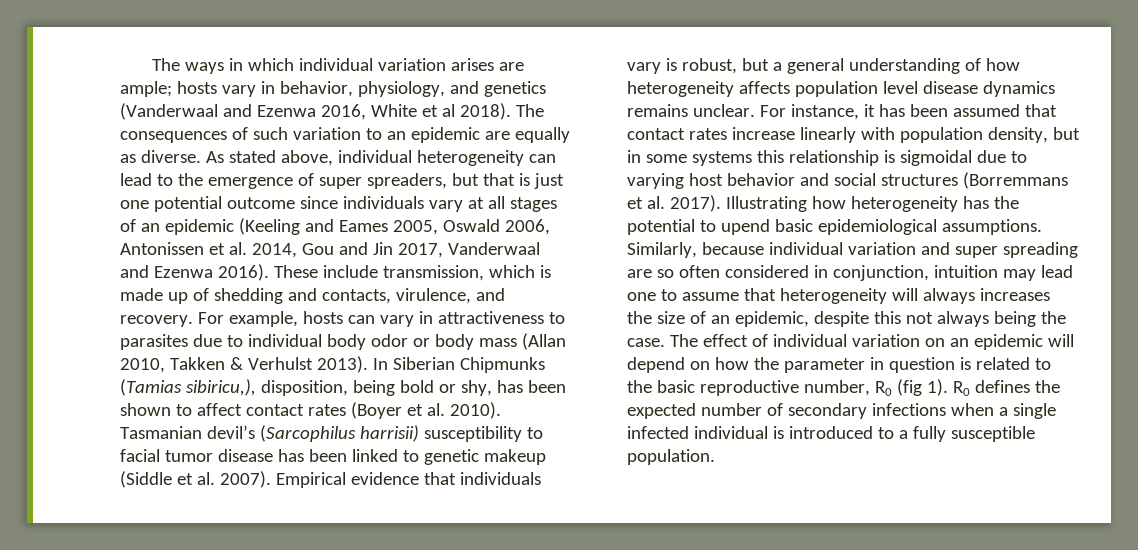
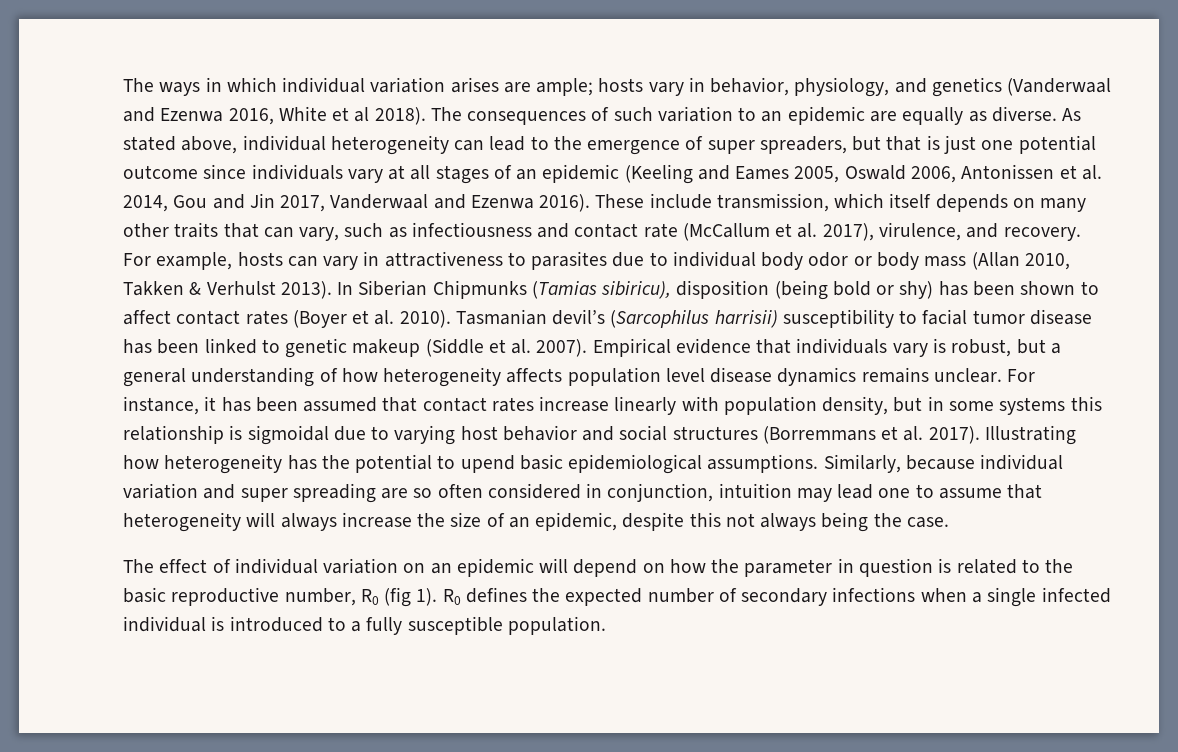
- These include transmission, which is made up of shedding and contacts, virulence, and recovery.
+ These include transmission, which itself depends on many other traits that can vary, such as infectiousness and contact rate (McCallum et al. 2017), virulence, and recovery.
- In Siberian Chipmunks (Tamias sibiricu,), disposition, being bold or shy, has been shown to affect contact rates (Boyer et al. 2010).
+ In Siberian Chipmunks (Tamias sibiricu), disposition (being bold or shy) has been shown to affect contact rates (Boyer et al. 2010).
- Similarly, because individual variation and super spreading are so often considered in conjunction, intuition may lead one to assume that heterogeneity will always increases the size of an epidemic, despite this not always being the case. The effect of individual variation on an epidemic will depend on how the parameter in question is related to the basic reproductive number, R0 (fig 1).
+ Similarly, because individual variation and super spreading are so often considered in conjunction, intuition may lead one to assume that heterogeneity will always increase the size of an epidemic, despite this not always being the case.
+ The effect of individual variation on an epidemic will depend on how the parameter in question is related to the basic reproductive number, R0 (fig 1).

